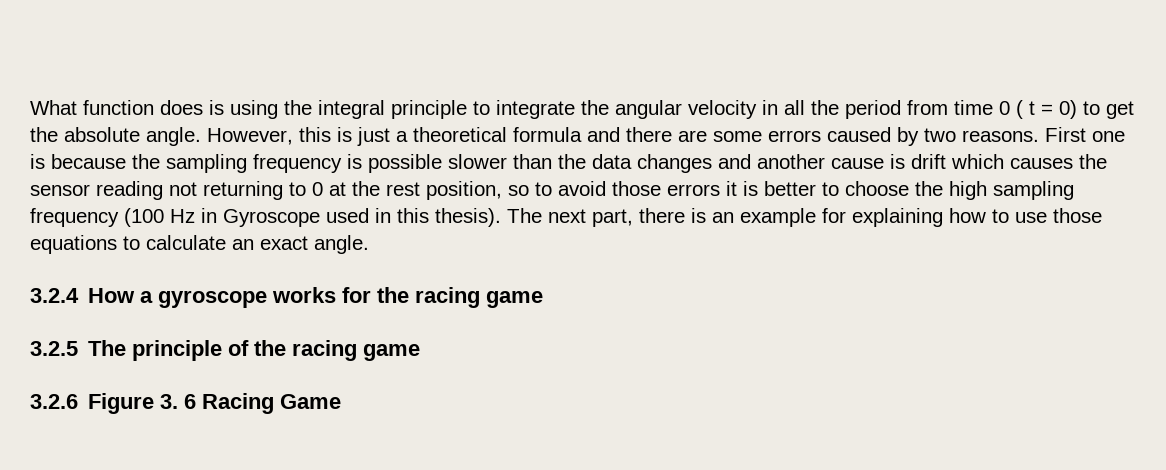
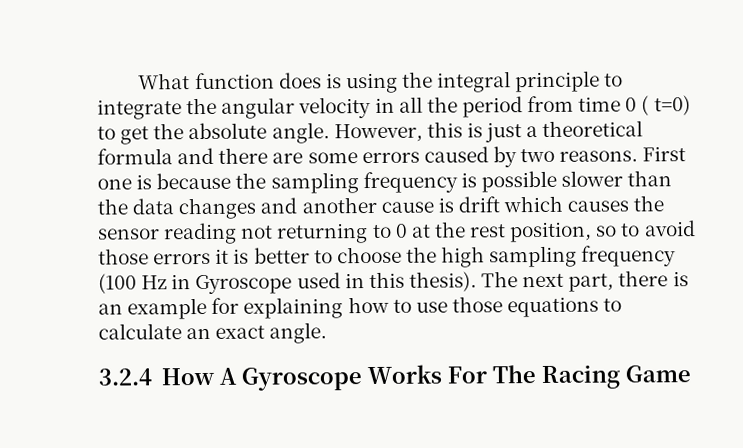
- What function does is using the integral principle to integrate the angular velocity in all the period from time 0 ( t = 0) to get the absolute angle.
+ What function does is using the integral principle to integrate the angular velocity in all the period from time 0 ( t=0) to get the absolute angle.
- 3.2.4 How a gyroscope works for the racing game
- 3.2.5 The principle of the racing game
- 3.2.6 Figure 3. 6 Racing Game
+ 3.2.4 How A Gyroscope Works For The Racing Game

